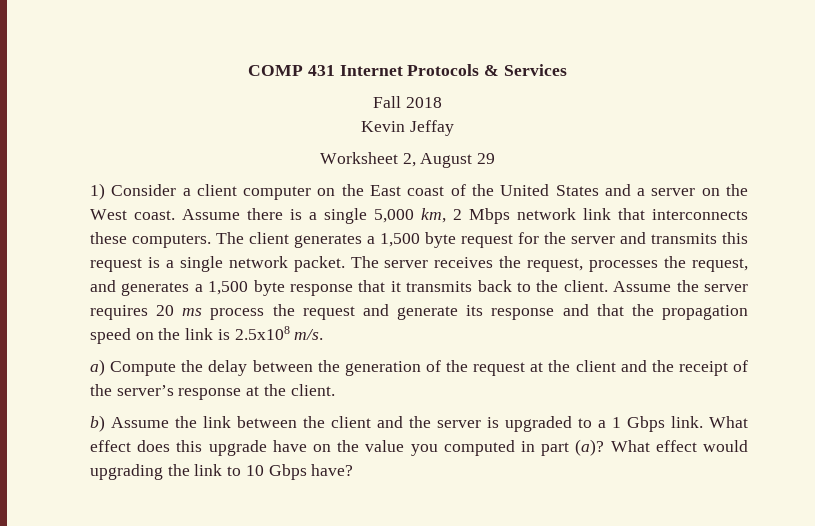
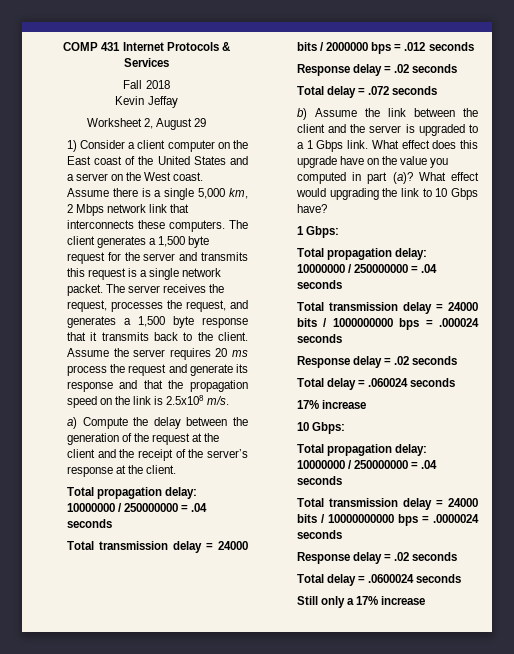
  a) Compute the delay between the generation of the request at the client and the receipt of the server’s response at the client.
+ Total propagation delay: 10000000 / 250000000 = .04 seconds
+ Total transmission delay = 24000 bits / 2000000 bps = .012 seconds
+ Response delay = .02 seconds
+ Total delay = .072 seconds
+ 1 Gbps:
+ Total propagation delay: 10000000 / 250000000 = .04 seconds
+ Total transmission delay = 24000 bits / 1000000000 bps = .000024 seconds
+ Response delay = .02 seconds
+ Total delay = .060024 seconds
+ 17% increase
+ 10 Gbps:
+ Total propagation delay: 10000000 / 250000000 = .04 seconds
+ Total transmission delay = 24000 bits / 10000000000 bps = .0000024 seconds
+ Response delay = .02 seconds
+ Total delay = .0600024 seconds
+ Still only a 17% increase

